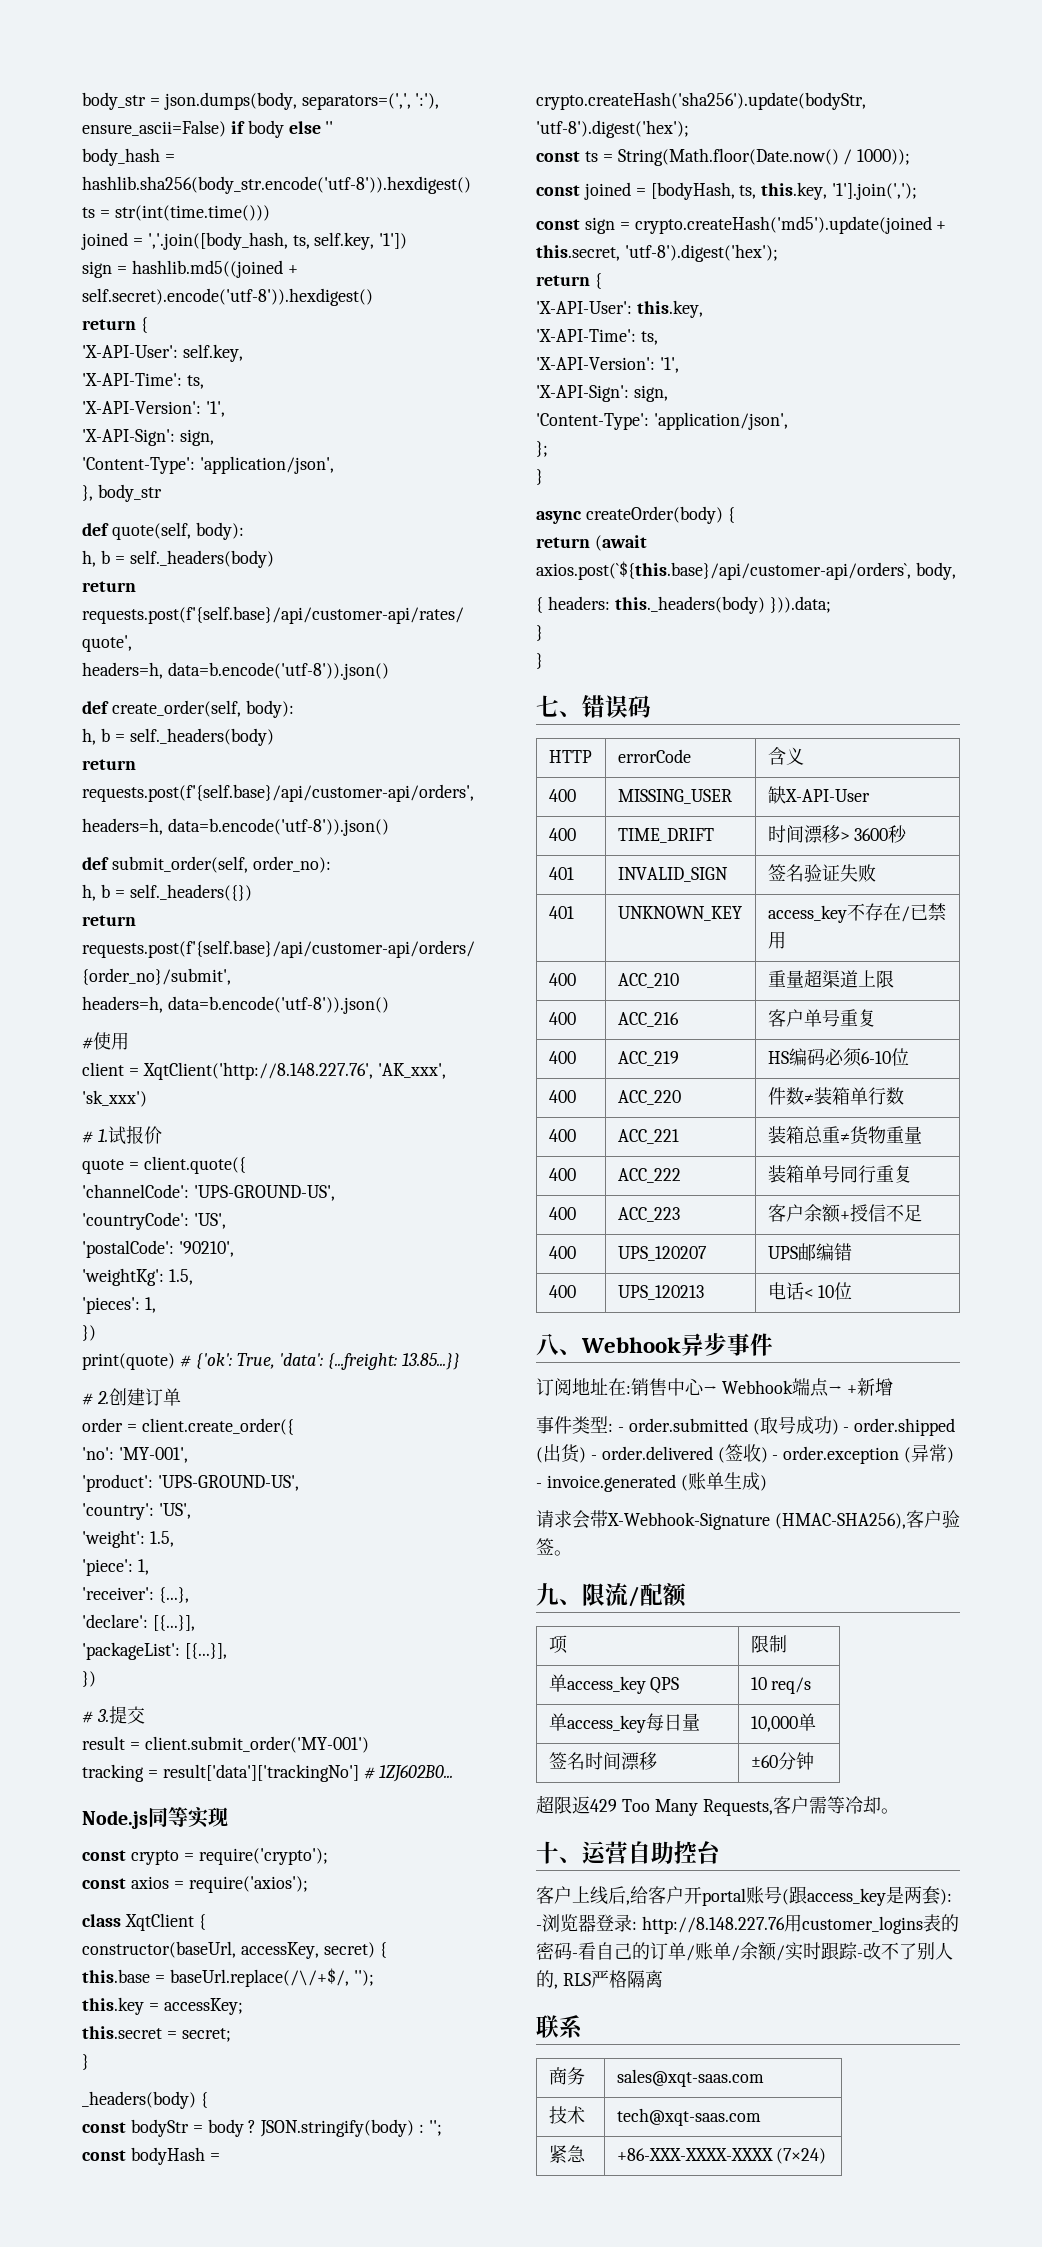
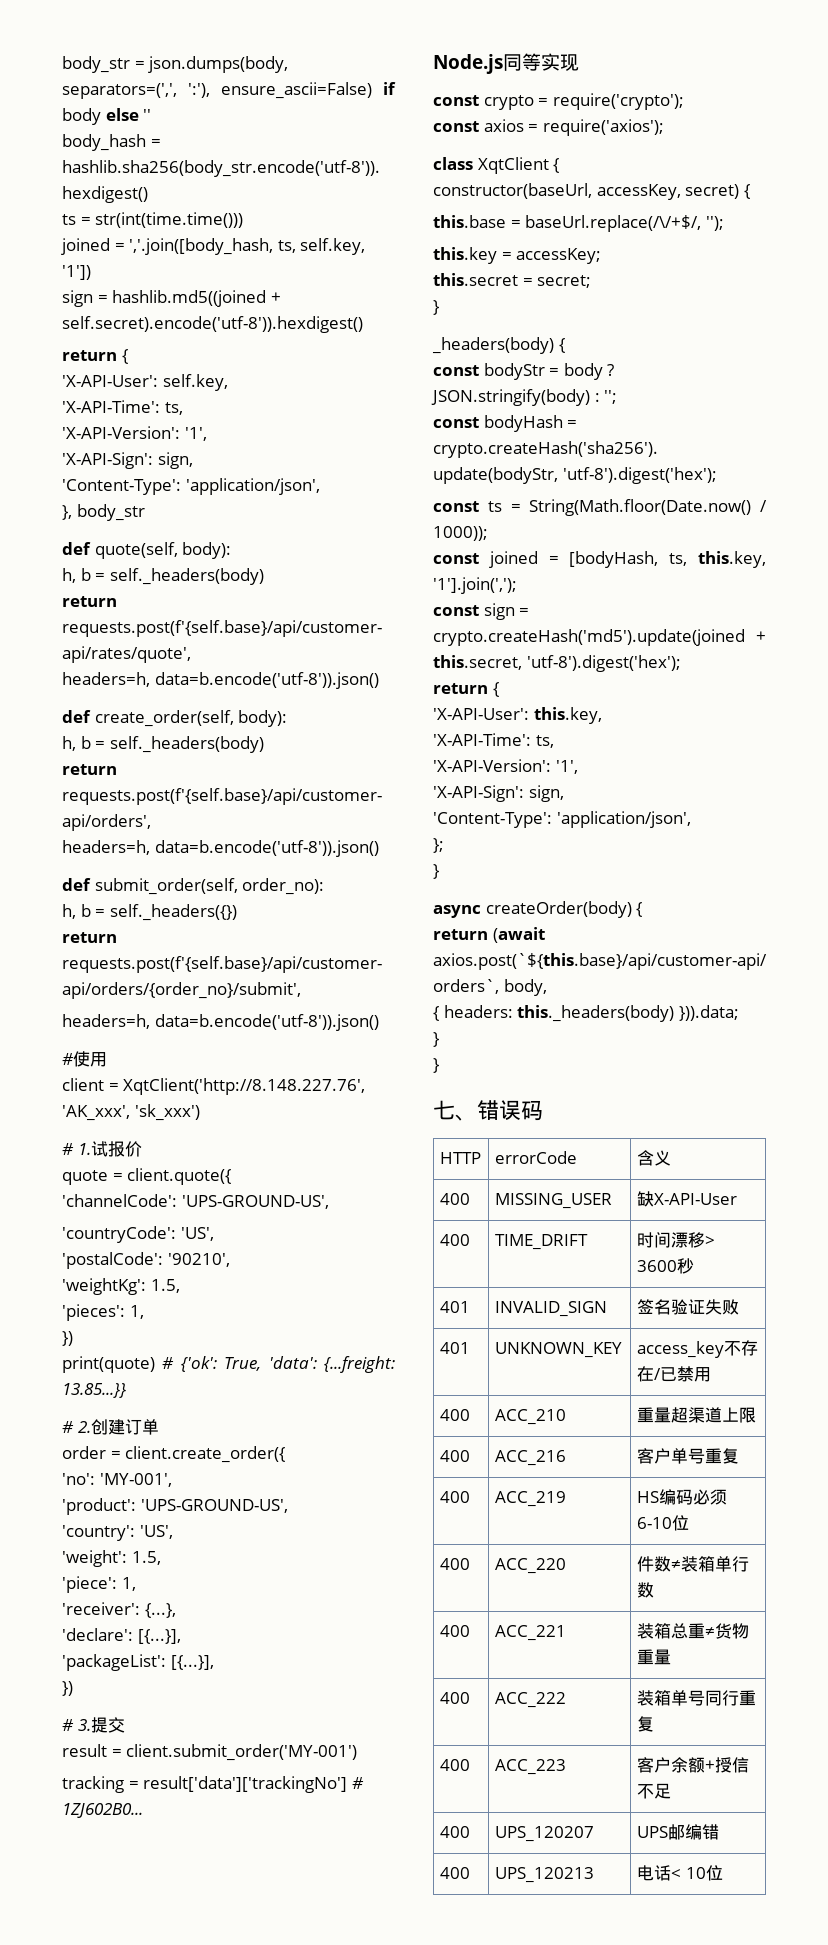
- 八、Webhook异步事件
- 订阅地址在:销售中心→ Webhook端点→ +新增
- 事件类型: - order.submitted (取号成功) - order.shipped (出货) - order.delivered (签收) - order.exception (异常) - invoice.generated (账单生成)
- 请求会带X-Webhook-Signature (HMAC-SHA256),客户验签。
- 九、限流/配额
- 项 | 限制
- 单access_key QPS | 10 req/s
- 单access_key每日量 | 10,000单
- 签名时间漂移 | ±60分钟
- 超限返429 Too Many Requests,客户需等冷却。
- 十、运营自助控台
- 客户上线后,给客户开portal账号(跟access_key是两套): -浏览器登录: http://8.148.227.76用customer_logins表的密码-看自己的订单/账单/余额/实时跟踪-改不了别人的, RLS严格隔离
- 联系
- 商务 | sales@xqt-saas.com
- 技术 | tech@xqt-saas.com
- 紧急 | +86-XXX-XXXX-XXXX (7×24)

